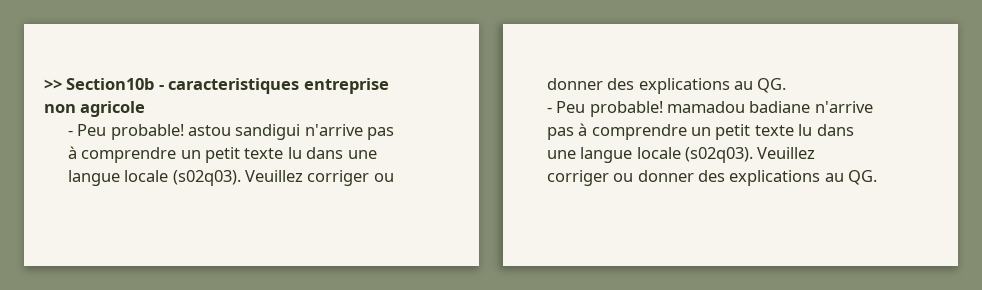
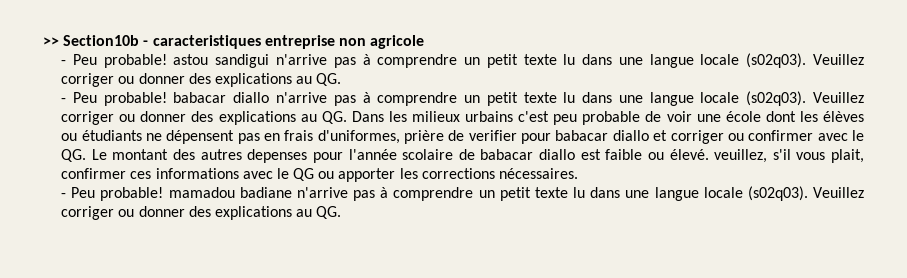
+ - Peu probable! babacar diallo n'arrive pas à comprendre un petit texte lu dans une langue locale (s02q03). Veuillez corriger ou donner des explications au QG. Dans les milieux urbains c'est peu probable de voir une école dont les élèves ou étudiants ne dépensent pas en frais d'uniformes, prière de verifier pour babacar diallo et corriger ou confirmer avec le QG. Le montant des autres depenses pour l'année scolaire de babacar diallo est faible ou élevé. veuillez, s'il vous plait, confirmer ces informations avec le QG ou apporter les corrections nécessaires.

